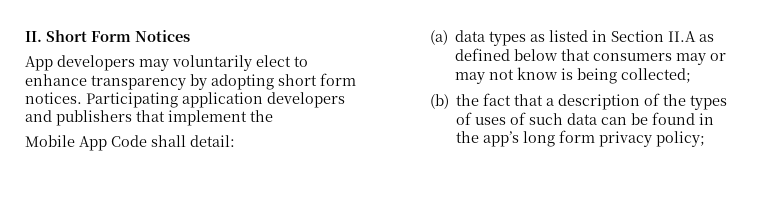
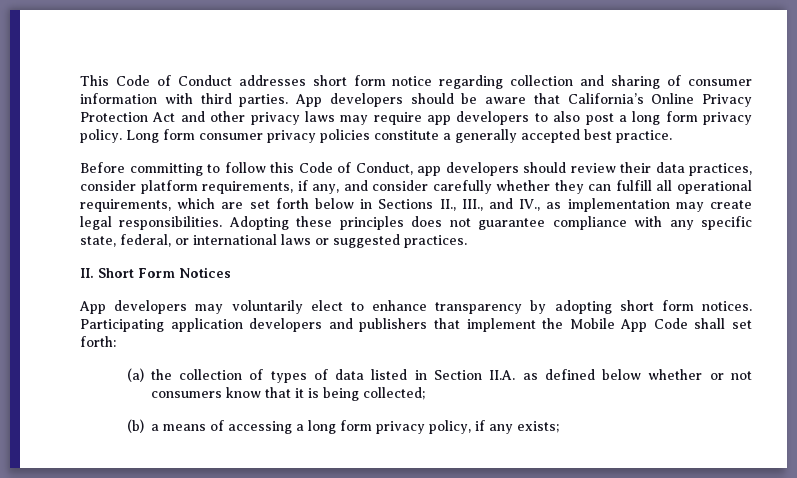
+ This Code of Conduct addresses short form notice regarding collection and sharing of consumer information with third parties. App developers should be aware that California’s Online Privacy Protection Act and other privacy laws may require app developers to also post a long form privacy policy. Long form consumer privacy policies constitute a generally accepted best practice.
+ Before committing to follow this Code of Conduct, app developers should review their data practices, consider platform requirements, if any, and consider carefully whether they can fulfill all operational requirements, which are set forth below in Sections II., III., and IV., as implementation may create legal responsibilities. Adopting these principles does not guarantee compliance with any specific state, federal, or international laws or suggested practices.
- Participating application developers and publishers that implement the
- Mobile App Code shall detail:
+ Participating application developers and publishers that implement the Mobile App Code shall set forth:
- (a) data types as listed in Section II.A as defined below that consumers may or may not know is being collected;
- (b) the fact that a description of the types of uses of such data can be found in the app’s long form privacy policy;
+ (a) the collection of types of data listed in Section II.A. as defined below whether or not consumers know that it is being collected;
+ (b) a means of accessing a long form privacy policy, if any exists;

